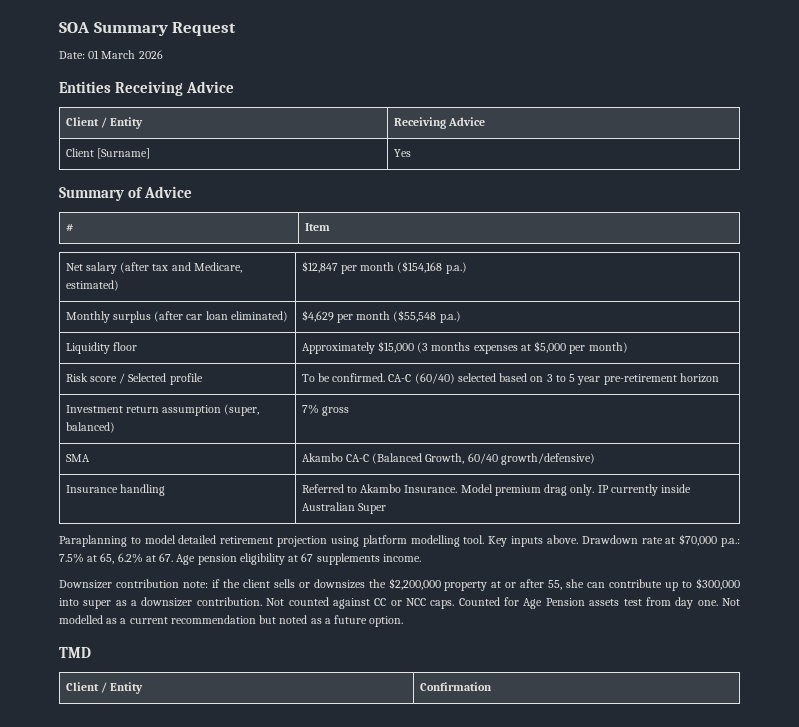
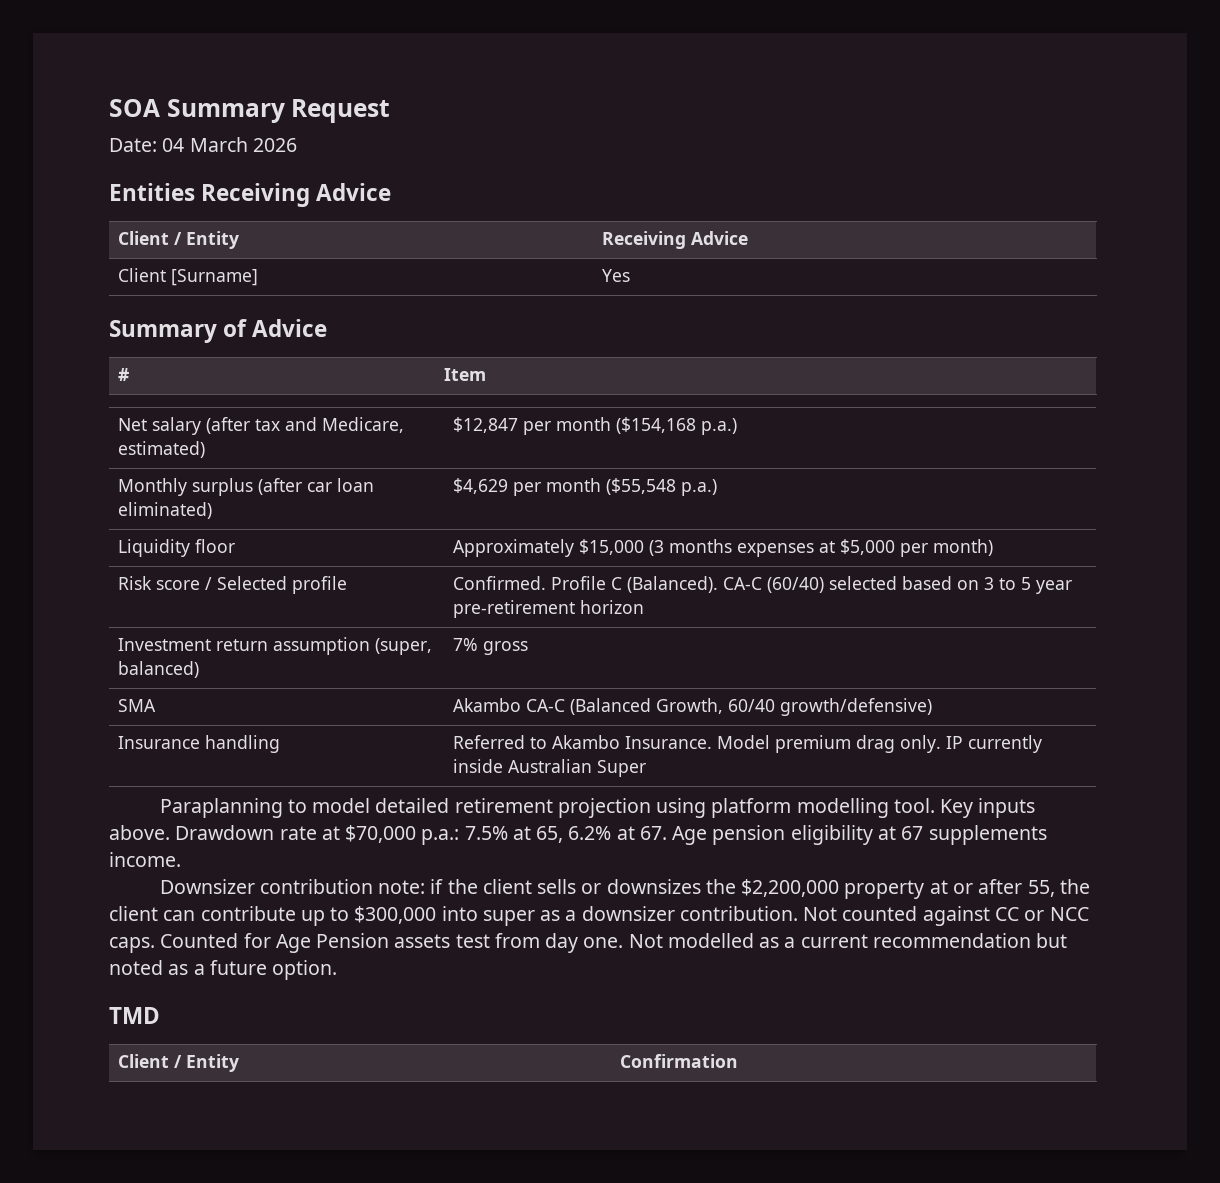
- Date: 01 March 2026
+ Date: 04 March 2026
- Risk score / Selected profile | To be confirmed. CA-C (60/40) selected based on 3 to 5 year pre-retirement horizon
+ Risk score / Selected profile | Confirmed. Profile C (Balanced). CA-C (60/40) selected based on 3 to 5 year pre-retirement horizon
- Downsizer contribution note: if the client sells or downsizes the $2,200,000 property at or after 55, she can contribute up to $300,000 into super as a downsizer contribution.
+ Downsizer contribution note: if the client sells or downsizes the $2,200,000 property at or after 55, the client can contribute up to $300,000 into super as a downsizer contribution.

